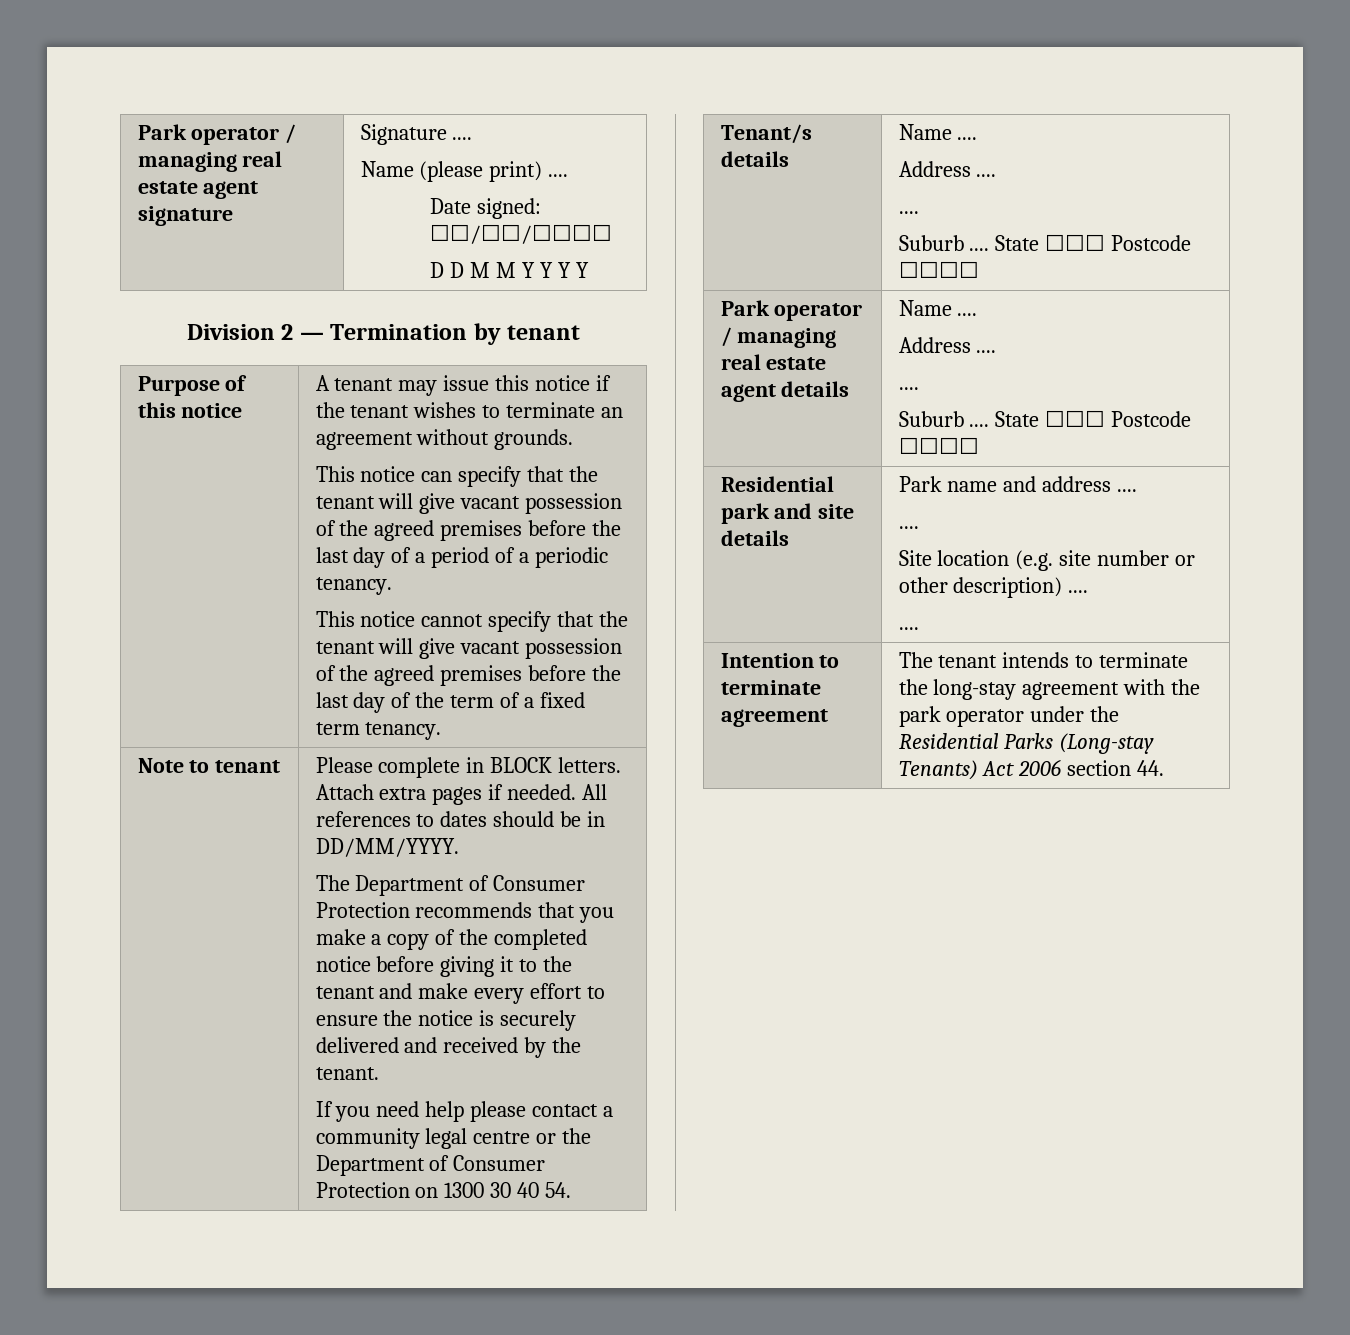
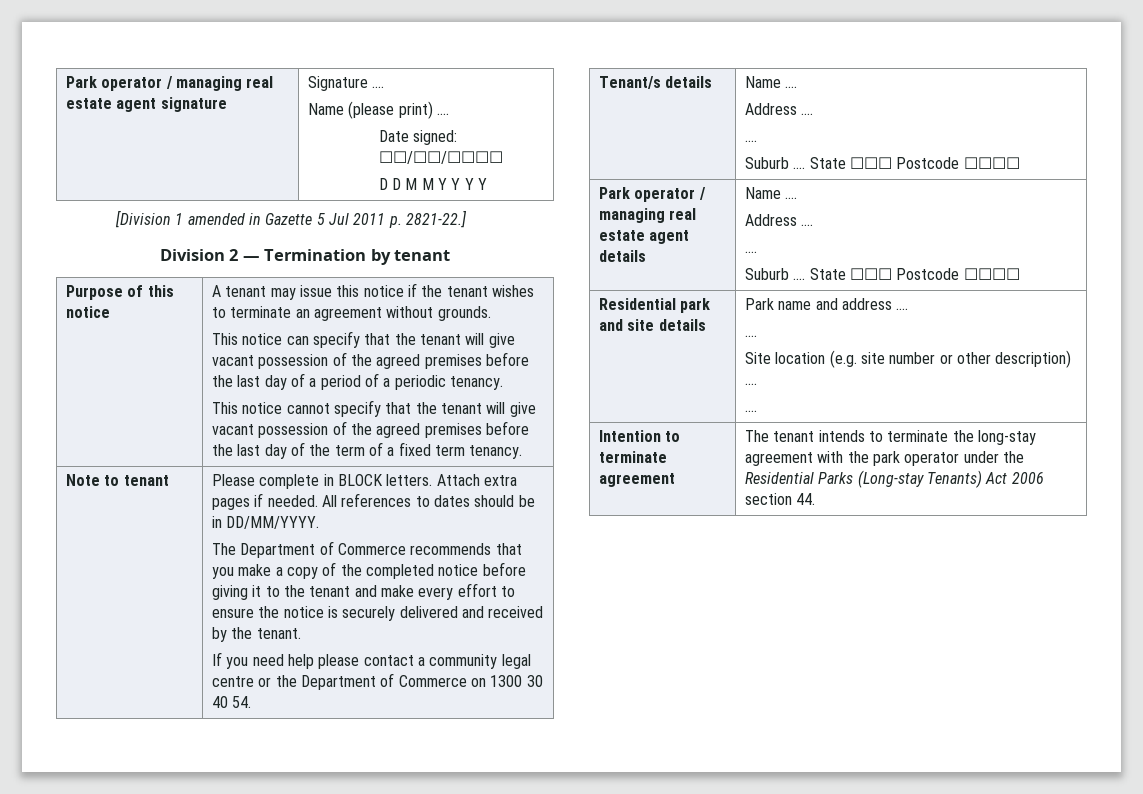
+ [Division 1 amended in Gazette 5 Jul 2011 p. 2821-22.]
- The Department of Consumer Protection recommends that you make a copy of the completed notice before giving it to the tenant and make every effort to ensure the notice is securely delivered and received by the tenant.
+ The Department of Commerce recommends that you make a copy of the completed notice before giving it to the tenant and make every effort to ensure the notice is securely delivered and received by the tenant.
- If you need help please contact a community legal centre or the Department of Consumer Protection on 1300 30 40 54.
+ If you need help please contact a community legal centre or the Department of Commerce on 1300 30 40 54.

